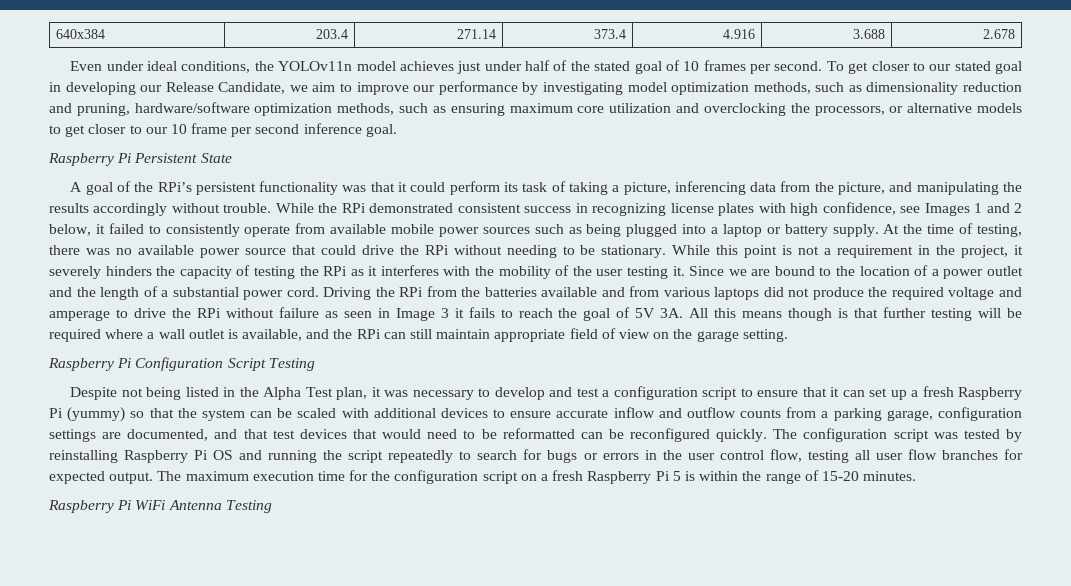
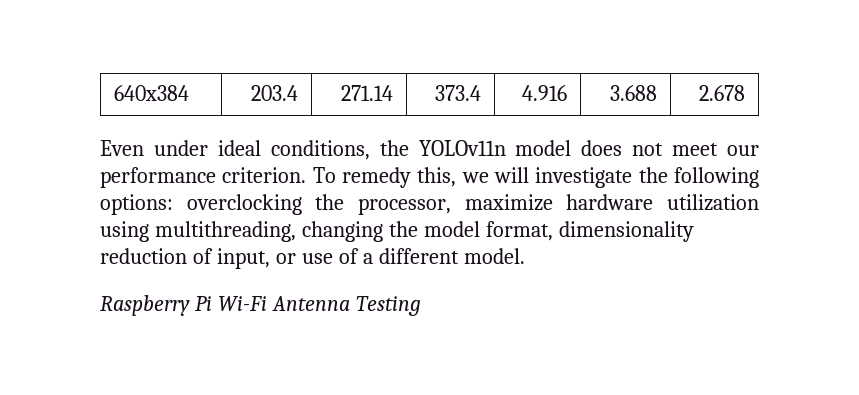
- Even under ideal conditions, the YOLOv11n model achieves just under half of the stated goal of 10 frames per second. To get closer to our stated goal in developing our Release Candidate, we aim to improve our performance by investigating model optimization methods, such as dimensionality reduction and pruning, hardware/software optimization methods, such as ensuring maximum core utilization and overclocking the processors, or alternative models to get closer to our 10 frame per second inference goal.
- Raspberry Pi Persistent State
- A goal of the RPi’s persistent functionality was that it could perform its task of taking a picture, inferencing data from the picture, and manipulating the results accordingly without trouble. While the RPi demonstrated consistent success in recognizing license plates with high confidence, see Images 1 and 2 below, it failed to consistently operate from available mobile power sources such as being plugged into a laptop or battery supply. At the time of testing, there was no available power source that could drive the RPi without needing to be stationary. While this point is not a requirement in the project, it severely hinders the capacity of testing the RPi as it interferes with the mobility of the user testing it. Since we are bound to the location of a power outlet and the length of a substantial power cord. Driving the RPi from the batteries available and from various laptops did not produce the required voltage and amperage to drive the RPi without failure as seen in Image 3 it fails to reach the goal of 5V 3A. All this means though is that further testing will be required where a wall outlet is available, and the RPi can still maintain appropriate field of view on the garage setting.
- Raspberry Pi Configuration Script Testing
- Despite not being listed in the Alpha Test plan, it was necessary to develop and test a configuration script to ensure that it can set up a fresh Raspberry Pi (yummy) so that the system can be scaled with additional devices to ensure accurate inflow and outflow counts from a parking garage, configuration settings are documented, and that test devices that would need to be reformatted can be reconfigured quickly. The configuration script was tested by reinstalling Raspberry Pi OS and running the script repeatedly to search for bugs or errors in the user control flow, testing all user flow branches for expected output. The maximum execution time for the configuration script on a fresh Raspberry Pi 5 is within the range of 15-20 minutes.
- Raspberry Pi WiFi Antenna Testing
+ Even under ideal conditions, the YOLOv11n model does not meet our performance criterion. To remedy this, we will investigate the following options: overclocking the processor, maximize hardware utilization using multithreading, changing the model format, dimensionality reduction of input, or use of a different model.
+ Raspberry Pi Wi-Fi Antenna Testing

